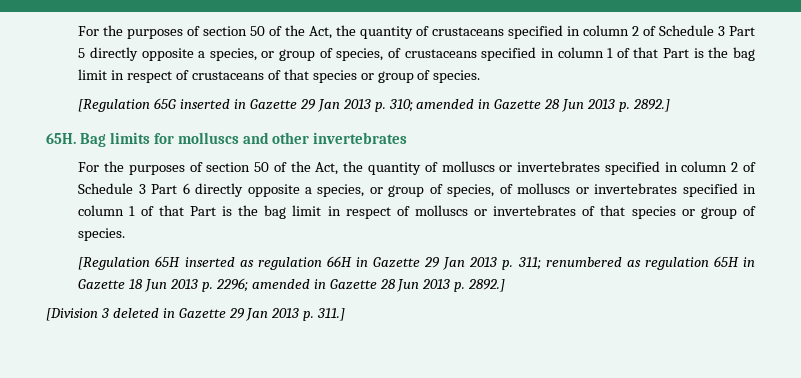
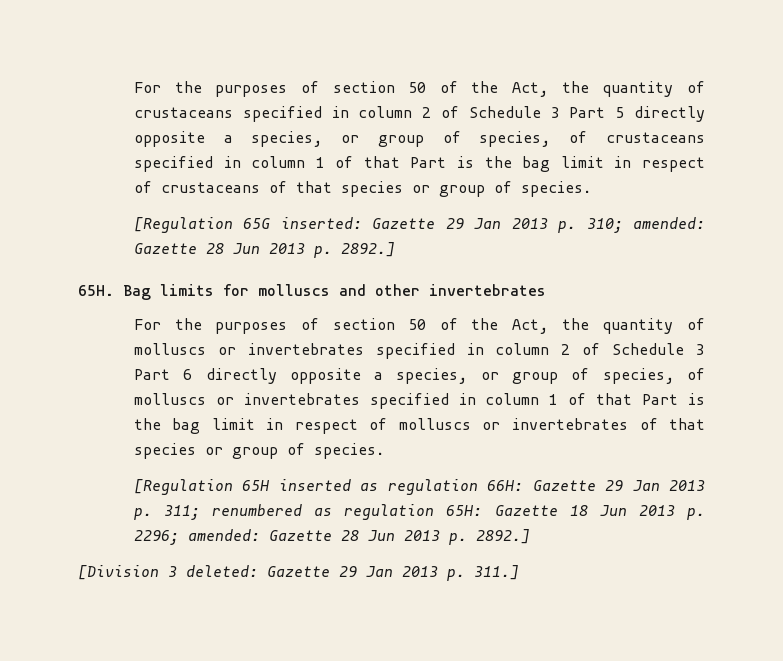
- [Regulation 65G inserted in Gazette 29 Jan 2013 p. 310; amended in Gazette 28 Jun 2013 p. 2892.]
+ [Regulation 65G inserted: Gazette 29 Jan 2013 p. 310; amended: Gazette 28 Jun 2013 p. 2892.]
- [Regulation 65H inserted as regulation 66H in Gazette 29 Jan 2013 p. 311; renumbered as regulation 65H in Gazette 18 Jun 2013 p. 2296; amended in Gazette 28 Jun 2013 p. 2892.]
+ [Regulation 65H inserted as regulation 66H: Gazette 29 Jan 2013 p. 311; renumbered as regulation 65H: Gazette 18 Jun 2013 p. 2296; amended: Gazette 28 Jun 2013 p. 2892.]
- [Division 3 deleted in Gazette 29 Jan 2013 p. 311.]
+ [Division 3 deleted: Gazette 29 Jan 2013 p. 311.]

